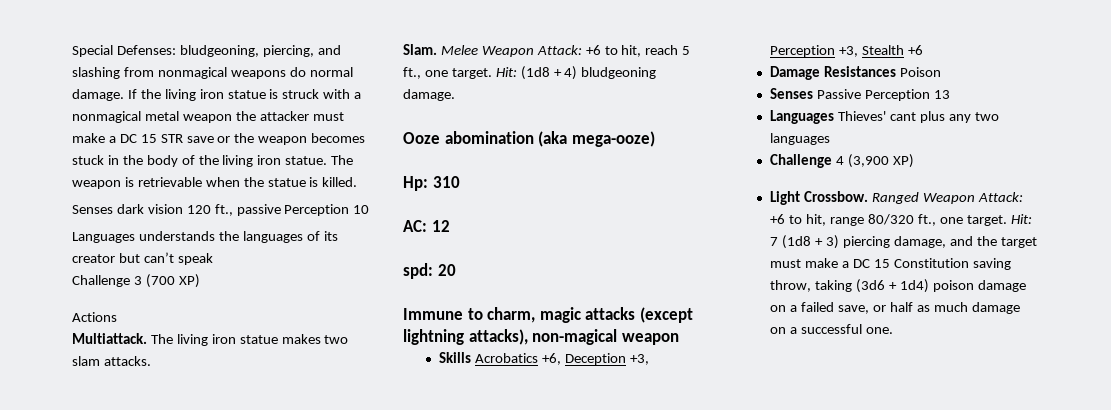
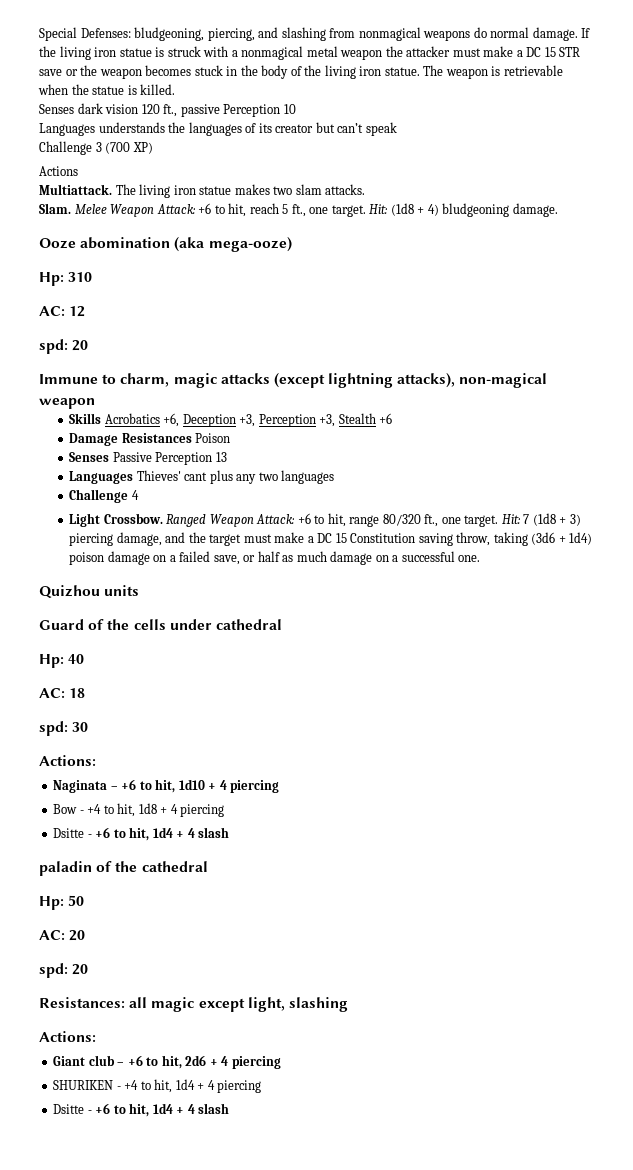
- Challenge 4 (3,900 XP)
+ Challenge 4
+ Quizhou units
+ Guard of the cells under cathedral
+ Hp: 40
+ AC: 18
+ spd: 30
+ Actions:
+ Naginata – +6 to hit, 1d10 + 4 piercing
+ Bow - +4 to hit, 1d8 + 4 piercing
+ Dsitte - +6 to hit, 1d4 + 4 slash
+ paladin of the cathedral
+ Hp: 50
+ AC: 20
+ spd: 20
+ Resistances: all magic except light, slashing
+ Actions:
+ Giant club – +6 to hit, 2d6 + 4 piercing
+ SHURIKEN - +4 to hit, 1d4 + 4 piercing
+ Dsitte - +6 to hit, 1d4 + 4 slash

